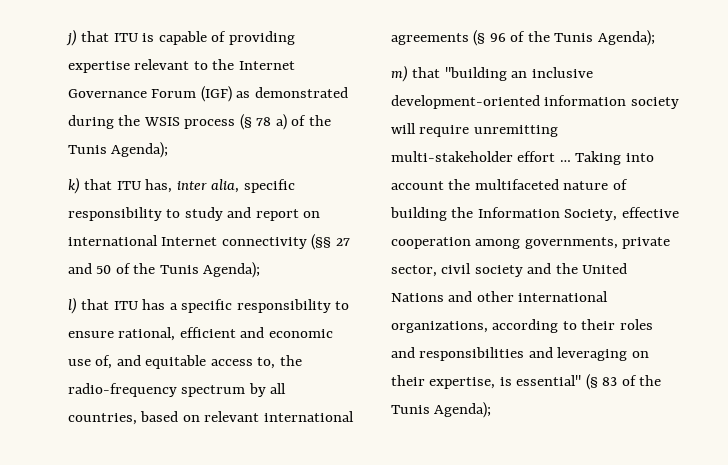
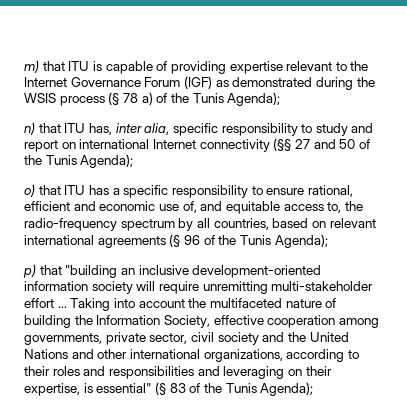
- j) that ITU is capable of providing expertise relevant to the Internet Governance Forum (IGF) as demonstrated during the WSIS process (§ 78 a) of the Tunis Agenda);
+ m) that ITU is capable of providing expertise relevant to the Internet Governance Forum (IGF) as demonstrated during the WSIS process (§ 78 a) of the Tunis Agenda);
- k) that ITU has, inter alia, specific responsibility to study and report on international Internet connectivity (§§ 27 and 50 of the Tunis Agenda);
+ n) that ITU has, inter alia, specific responsibility to study and report on international Internet connectivity (§§ 27 and 50 of the Tunis Agenda);
- l) that ITU has a specific responsibility to ensure rational, efficient and economic use of, and equitable access to, the radio-frequency spectrum by all countries, based on relevant international agreements (§ 96 of the Tunis Agenda);
+ o) that ITU has a specific responsibility to ensure rational, efficient and economic use of, and equitable access to, the radio-frequency spectrum by all countries, based on relevant international agreements (§ 96 of the Tunis Agenda);
- m) that "building an inclusive development-oriented information society will require unremitting multi-stakeholder effort …
+ p) that "building an inclusive development-oriented information society will require unremitting multi-stakeholder effort …

